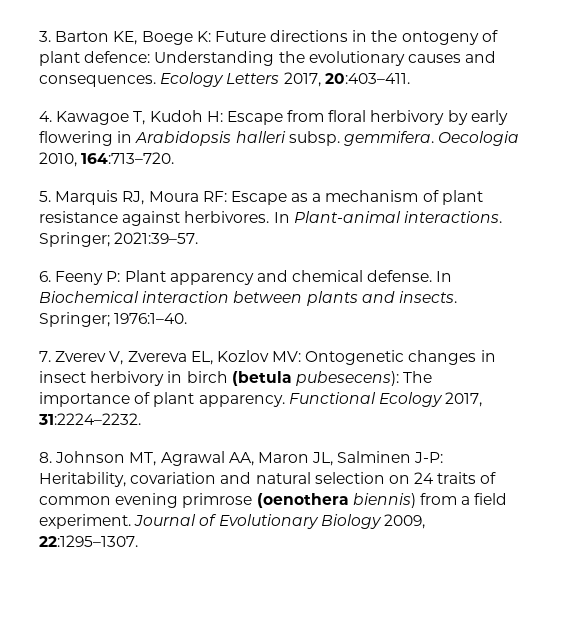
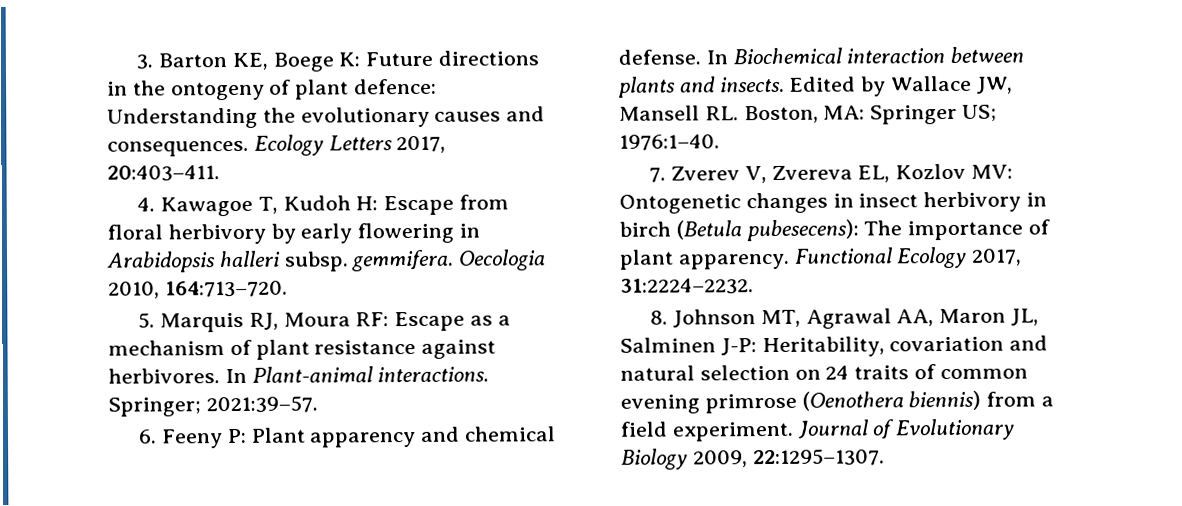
- Springer; 1976:1–40.
+ Edited by Wallace JW, Mansell RL. Boston, MA: Springer US; 1976:1–40.
- 7. Zverev V, Zvereva EL, Kozlov MV: Ontogenetic changes in insect herbivory in birch (betula pubesecens): The importance of plant apparency.
+ 7. Zverev V, Zvereva EL, Kozlov MV: Ontogenetic changes in insect herbivory in birch (Betula pubesecens): The importance of plant apparency.
- 8. Johnson MT, Agrawal AA, Maron JL, Salminen J-P: Heritability, covariation and natural selection on 24 traits of common evening primrose (oenothera biennis) from a field experiment.
+ 8. Johnson MT, Agrawal AA, Maron JL, Salminen J-P: Heritability, covariation and natural selection on 24 traits of common evening primrose (Oenothera biennis) from a field experiment.

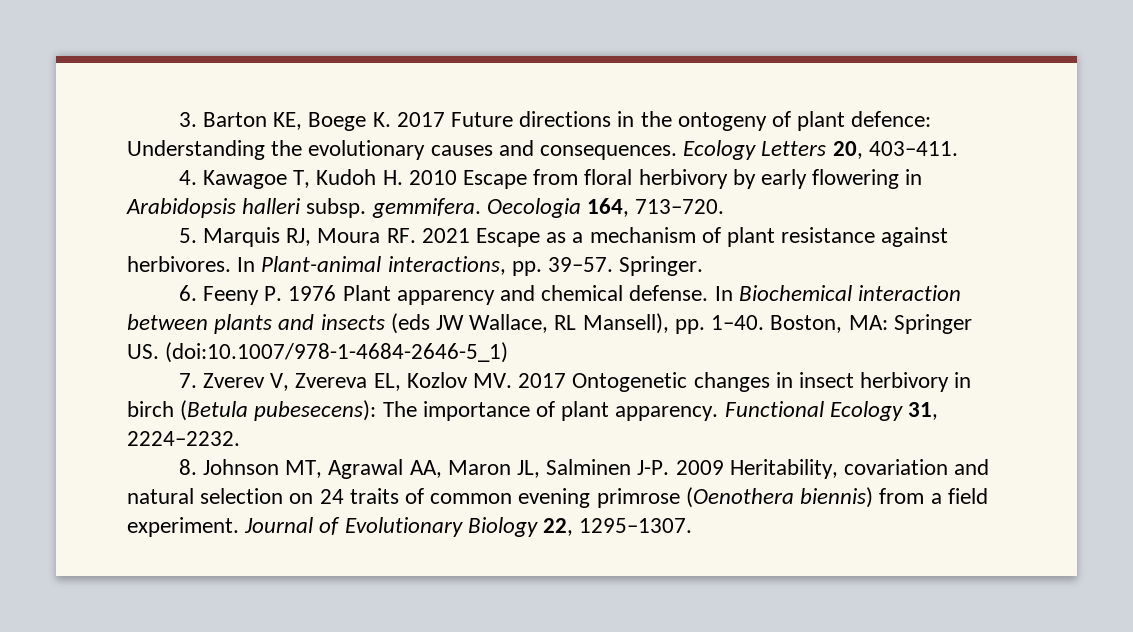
- 3. Barton KE, Boege K: Future directions in the ontogeny of plant defence: Understanding the evolutionary causes and consequences.
+ 3. Barton KE, Boege K. 2017 Future directions in the ontogeny of plant defence: Understanding the evolutionary causes and consequences.
- Ecology Letters 2017, 20:403–411.
+ Ecology Letters 20, 403–411.
- 4. Kawagoe T, Kudoh H: Escape from floral herbivory by early flowering in Arabidopsis halleri subsp. gemmifera.
+ 4. Kawagoe T, Kudoh H. 2010 Escape from floral herbivory by early flowering in Arabidopsis halleri subsp. gemmifera.
- Oecologia 2010, 164:713–720.
+ Oecologia 164, 713–720.
- 5. Marquis RJ, Moura RF: Escape as a mechanism of plant resistance against herbivores.
+ 5. Marquis RJ, Moura RF. 2021 Escape as a mechanism of plant resistance against herbivores.
- In Plant-animal interactions. Springer; 2021:39–57.
+ In Plant-animal interactions, pp. 39–57. Springer.
- 6. Feeny P: Plant apparency and chemical defense.
+ 6. Feeny P. 1976 Plant apparency and chemical defense.
- In Biochemical interaction between plants and insects. Edited by Wallace JW, Mansell RL. Boston, MA: Springer US; 1976:1–40.
+ In Biochemical interaction between plants and insects (eds JW Wallace, RL Mansell), pp. 1–40. Boston, MA: Springer US. (doi:10.1007/978-1-4684-2646-5_1)
- 7. Zverev V, Zvereva EL, Kozlov MV: Ontogenetic changes in insect herbivory in birch (Betula pubesecens): The importance of plant apparency.
+ 7. Zverev V, Zvereva EL, Kozlov MV. 2017 Ontogenetic changes in insect herbivory in birch (Betula pubesecens): The importance of plant apparency.
- Functional Ecology 2017, 31:2224–2232.
+ Functional Ecology 31, 2224–2232.
- 8. Johnson MT, Agrawal AA, Maron JL, Salminen J-P: Heritability, covariation and natural selection on 24 traits of common evening primrose (Oenothera biennis) from a field experiment.
+ 8. Johnson MT, Agrawal AA, Maron JL, Salminen J-P. 2009 Heritability, covariation and natural selection on 24 traits of common evening primrose (Oenothera biennis) from a field experiment.
- Journal of Evolutionary Biology 2009, 22:1295–1307.
+ Journal of Evolutionary Biology 22, 1295–1307.

